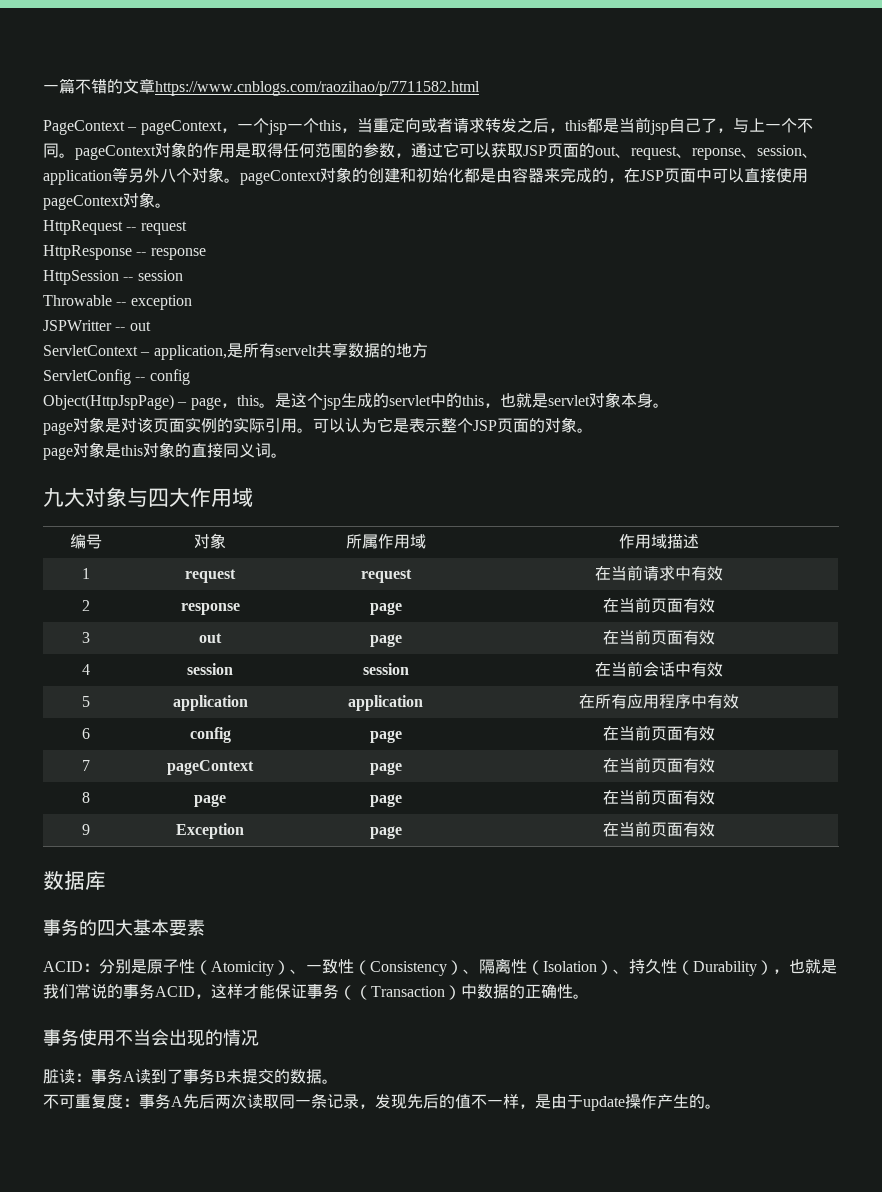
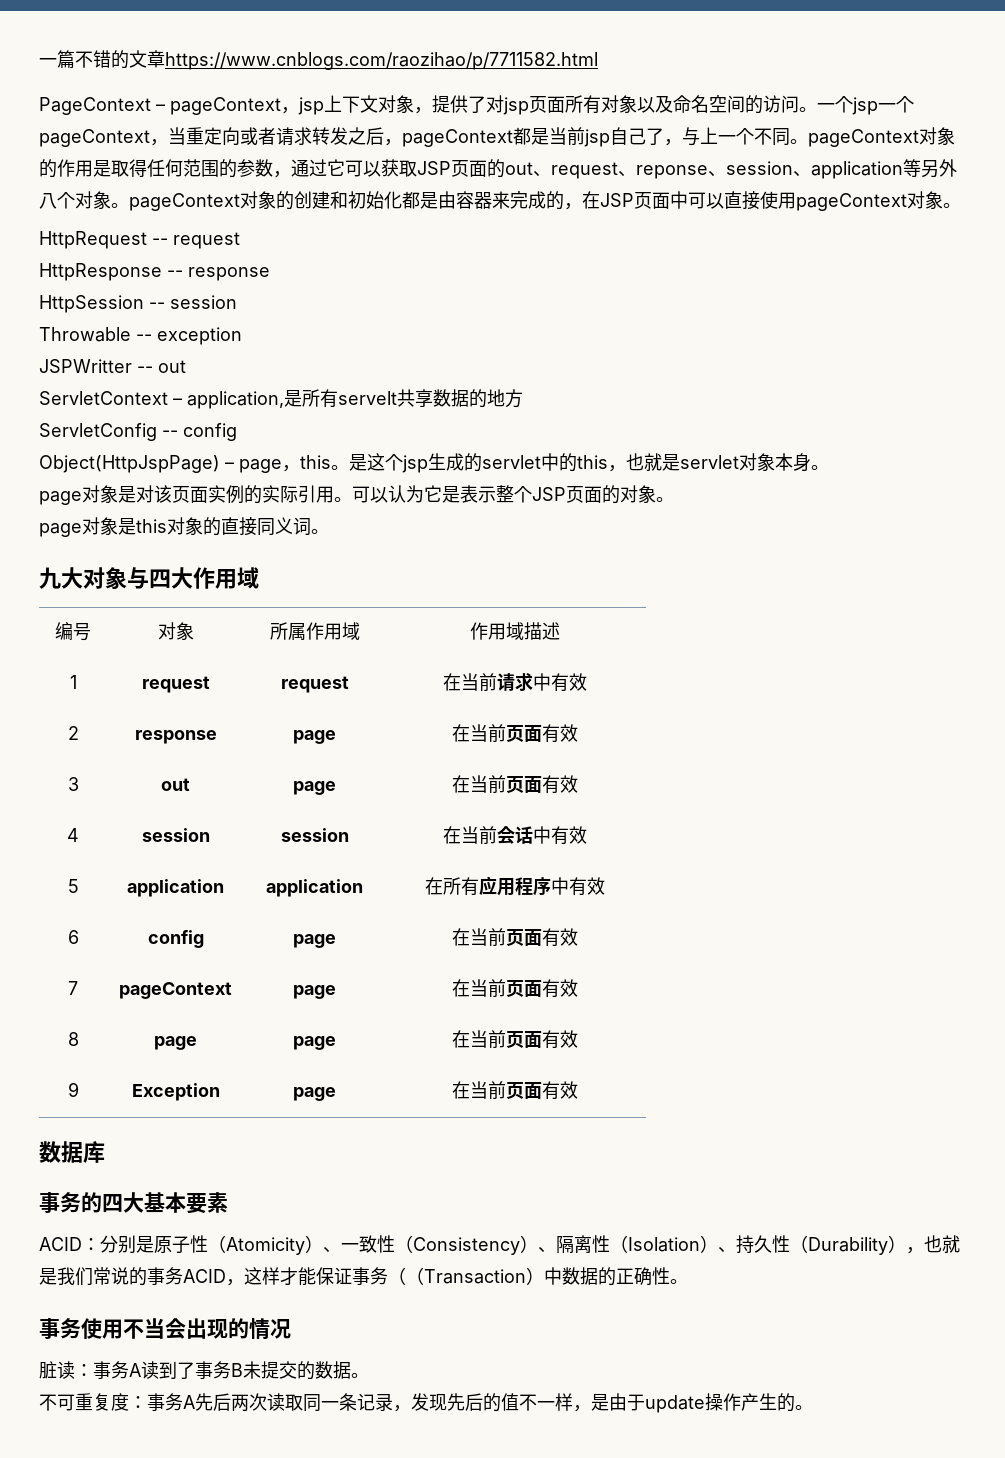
- PageContext – pageContext，一个jsp一个this，当重定向或者请求转发之后，this都是当前jsp自己了，与上一个不同。pageContext对象的作用是取得任何范围的参数，通过它可以获取JSP页面的out、request、reponse、session、application等另外八个对象。pageContext对象的创建和初始化都是由容器来完成的，在JSP页面中可以直接使用pageContext对象。
+ PageContext – pageContext，jsp上下文对象，提供了对jsp页面所有对象以及命名空间的访问。一个jsp一个pageContext，当重定向或者请求转发之后，pageContext都是当前jsp自己了，与上一个不同。pageContext对象的作用是取得任何范围的参数，通过它可以获取JSP页面的out、request、reponse、session、application等另外八个对象。pageContext对象的创建和初始化都是由容器来完成的，在JSP页面中可以直接使用pageContext对象。

